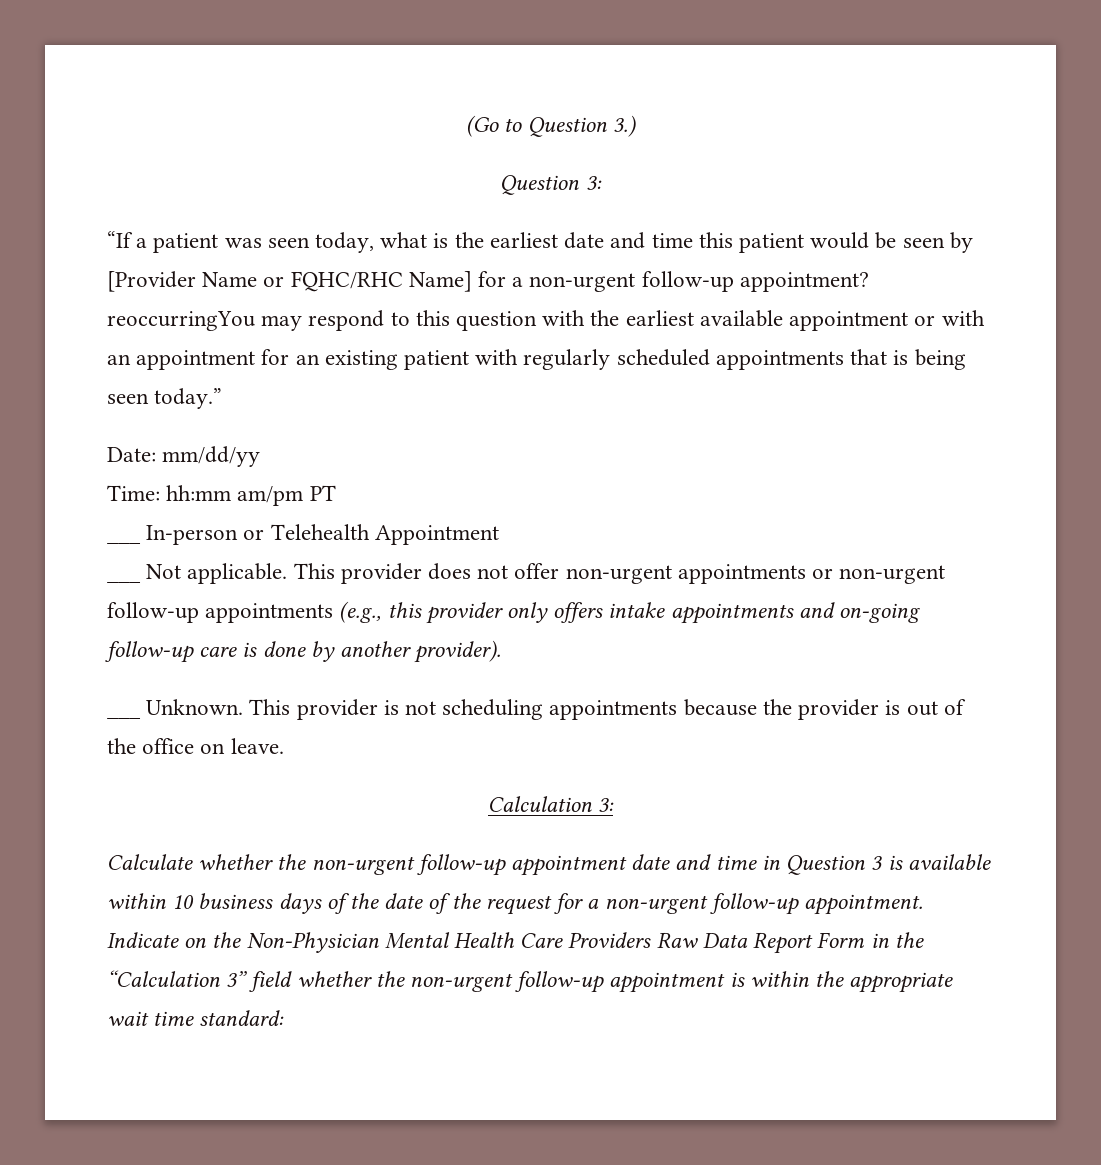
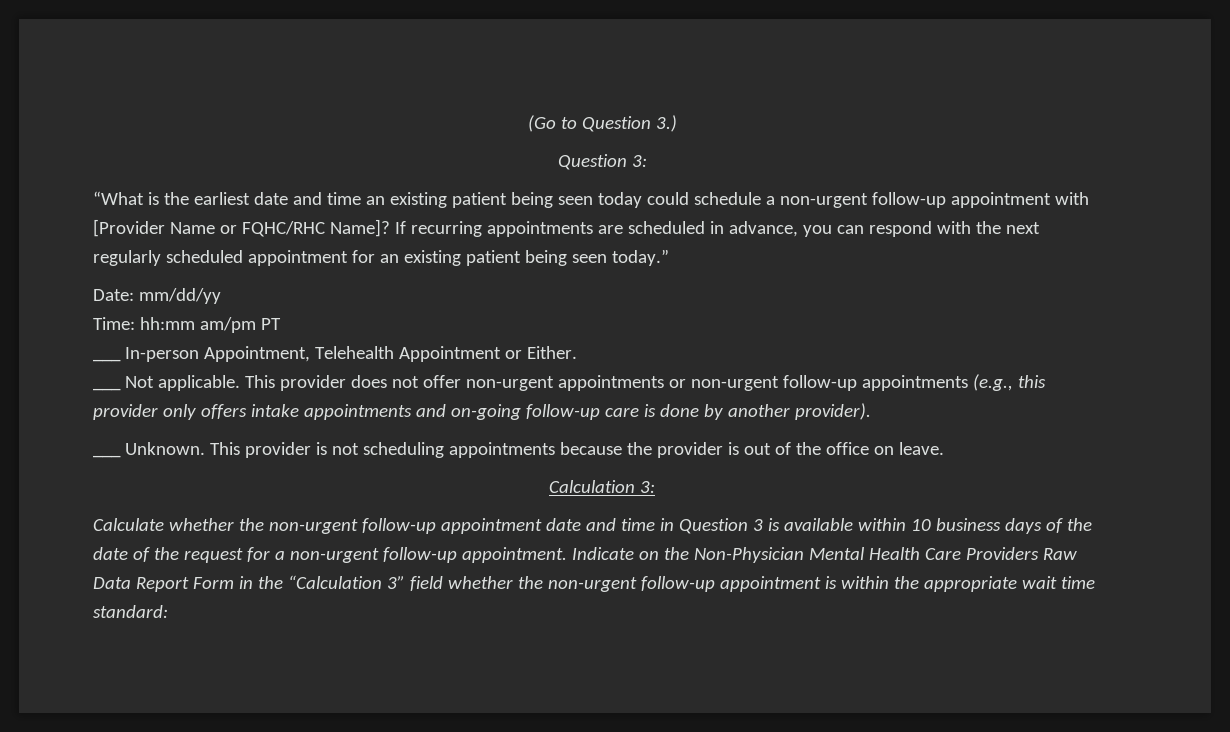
- “If a patient was seen today, what is the earliest date and time this patient would be seen by [Provider Name or FQHC/RHC Name] for a non-urgent follow-up appointment? reoccurringYou may respond to this question with the earliest available appointment or with an appointment for an existing patient with regularly scheduled appointments that is being seen today.”
+ “What is the earliest date and time an existing patient being seen today could schedule a non-urgent follow-up appointment with [Provider Name or FQHC/RHC Name]? If recurring appointments are scheduled in advance, you can respond with the next regularly scheduled appointment for an existing patient being seen today.”
- ___ In-person or Telehealth Appointment
+ ___ In-person Appointment, Telehealth Appointment or Either.

